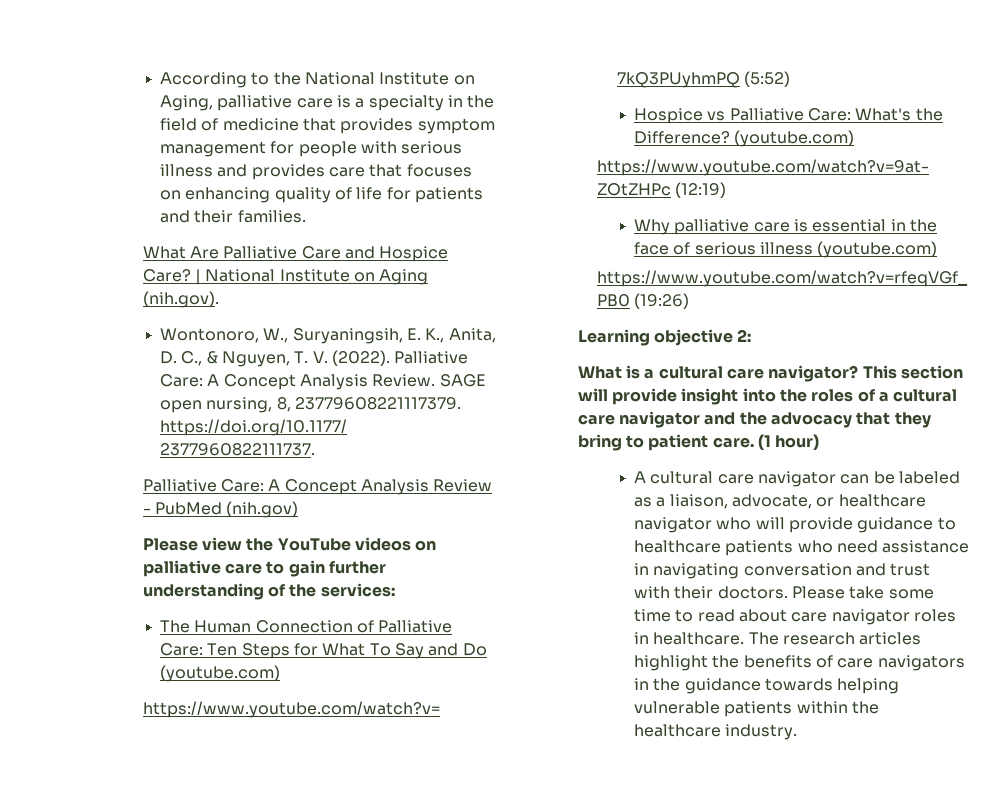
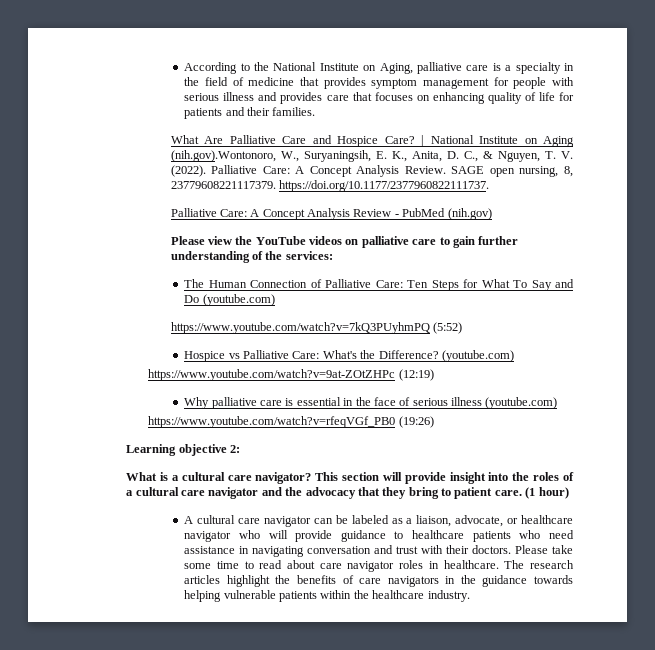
- | National Institute on Aging (nih.gov).
- Wontonoro, W., Suryaningsih, E. K., Anita, D. C., & Nguyen, T. V. (2022).
+ | National Institute on Aging (nih.gov).Wontonoro, W., Suryaningsih, E. K., Anita, D. C., & Nguyen, T. V. (2022).

